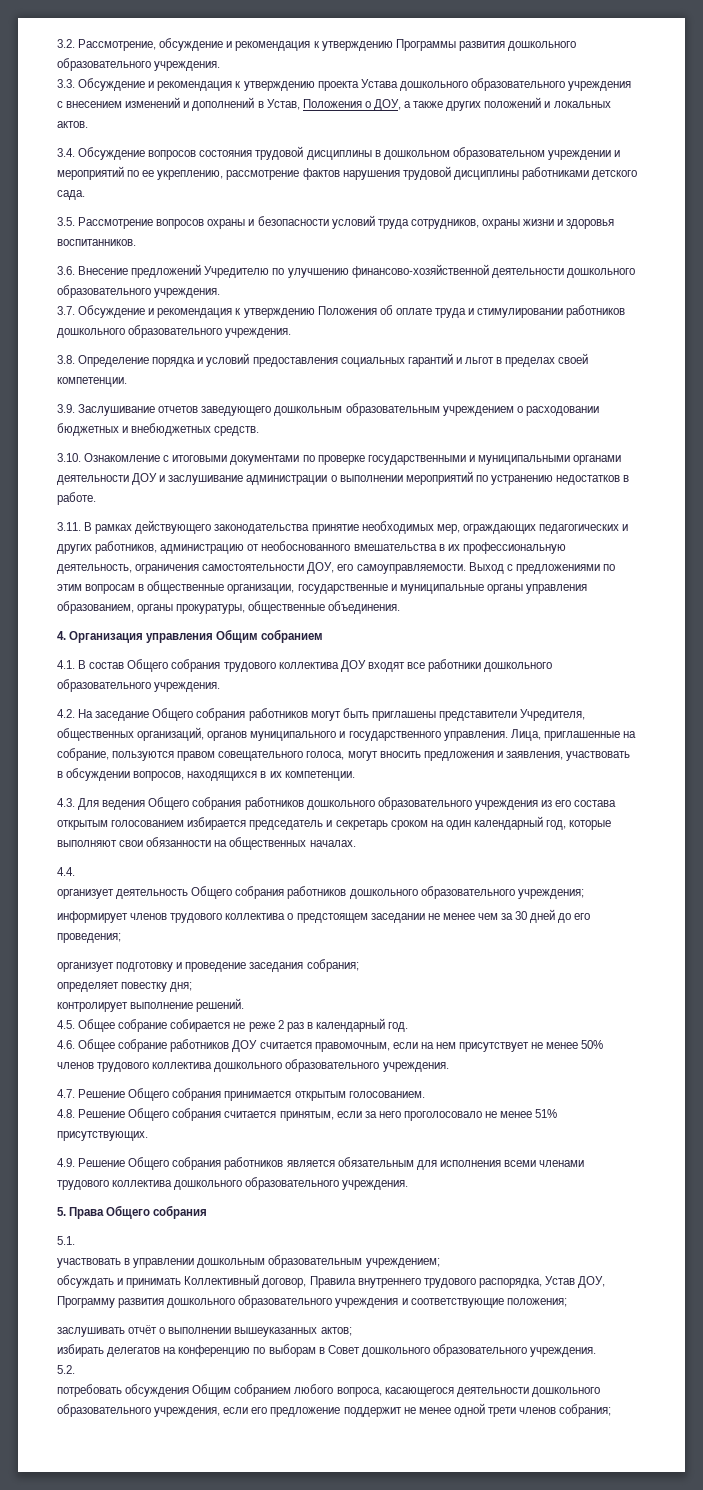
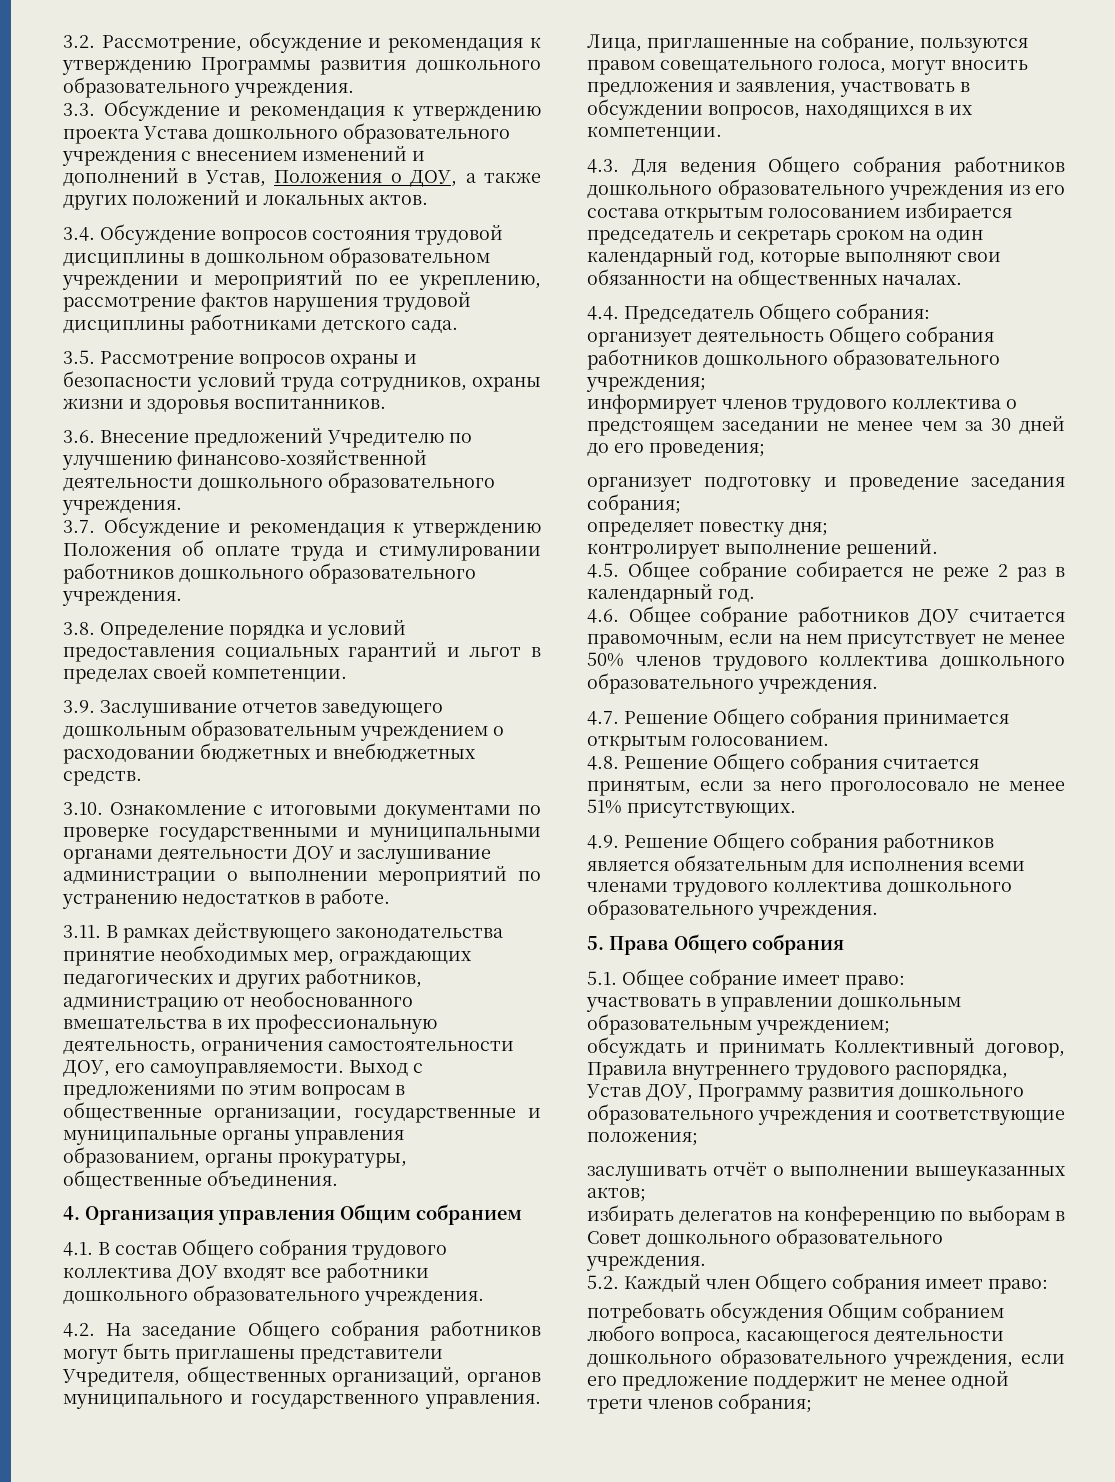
- 4.4.
+ 4.4. Председатель Общего собрания:
- 5.1.
+ 5.1. Общее собрание имеет право:
- 5.2.
+ 5.2. Каждый член Общего собрания имеет право:

